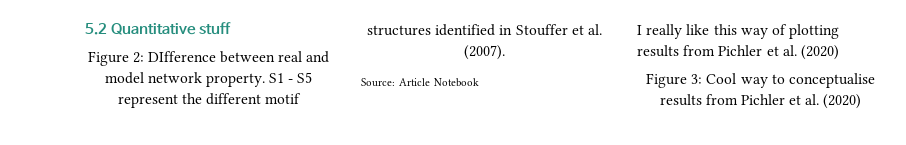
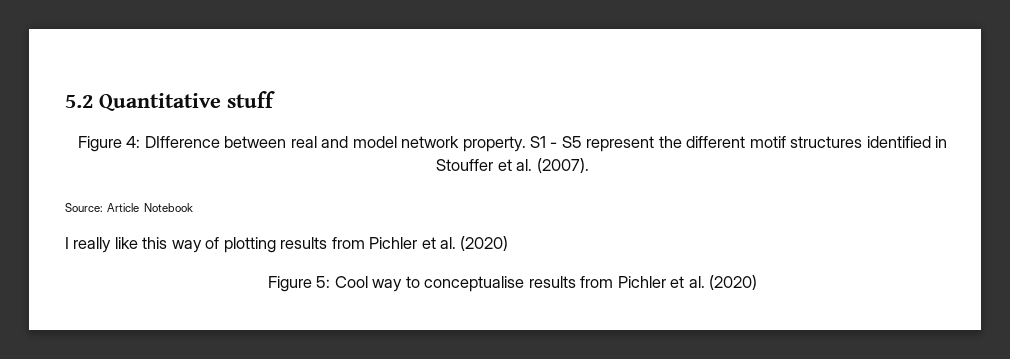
- Figure 2: DIfference between real and model network property.
+ Figure 4: DIfference between real and model network property.
- Figure 3: Cool way to conceptualise results from Pichler et al. (2020)
+ Figure 5: Cool way to conceptualise results from Pichler et al. (2020)

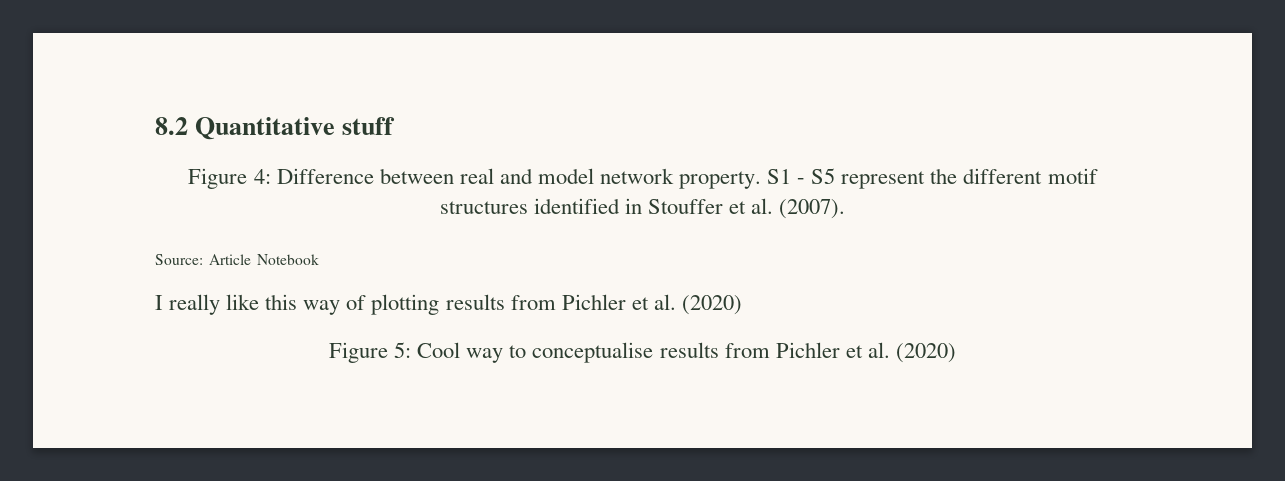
- 5.2 Quantitative stuff
+ 8.2 Quantitative stuff
- Figure 4: DIfference between real and model network property.
+ Figure 4: Difference between real and model network property.

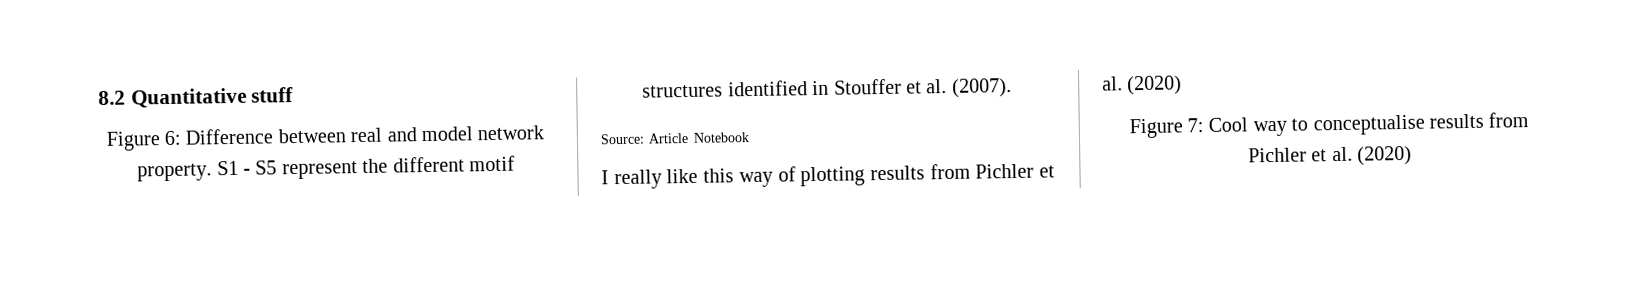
- Figure 4: Difference between real and model network property.
+ Figure 6: Difference between real and model network property.
- Figure 5: Cool way to conceptualise results from Pichler et al. (2020)
+ Figure 7: Cool way to conceptualise results from Pichler et al. (2020)

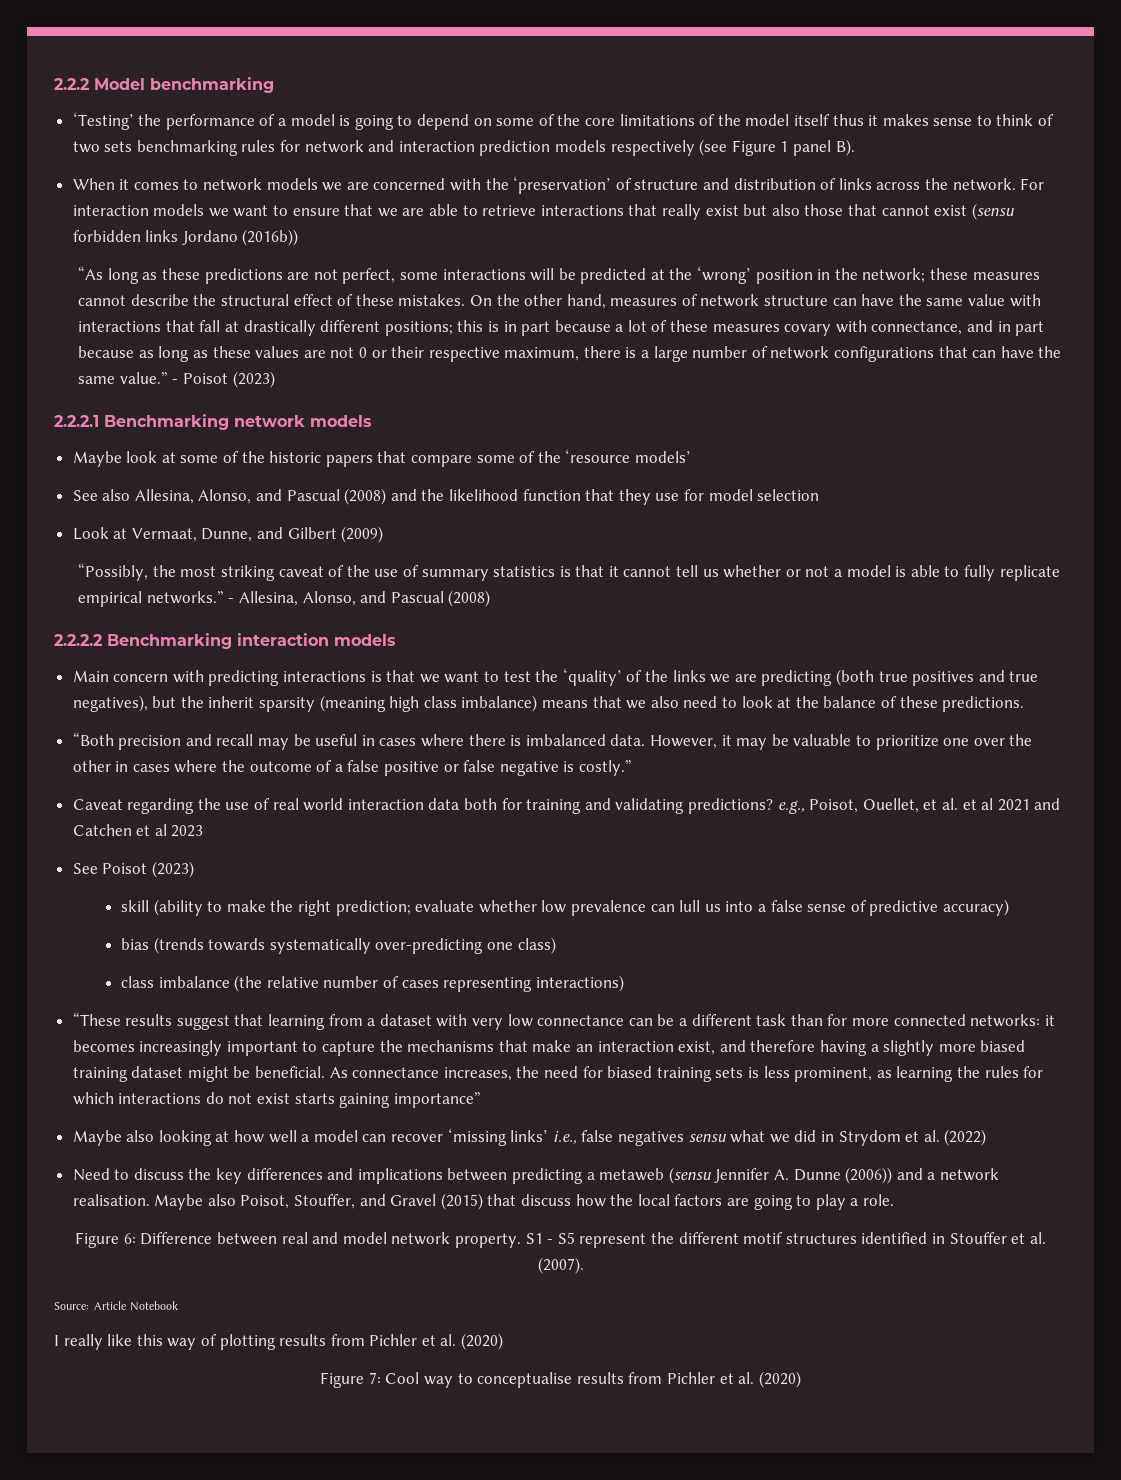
- 8.2 Quantitative stuff
+ 2.2.2 Model benchmarking
+ ‘Testing’ the performance of a model is going to depend on some of the core limitations of the model itself thus it makes sense to think of two sets benchmarking rules for network and interaction prediction models respectively (see Figure 1 panel B).
+ When it comes to network models we are concerned with the ‘preservation’ of structure and distribution of links across the network. For interaction models we want to ensure that we are able to retrieve interactions that really exist but also those that cannot exist (sensu forbidden links Jordano (2016b))
+ “As long as these predictions are not perfect, some interactions will be predicted at the ‘wrong’ position in the network; these measures cannot describe the structural effect of these mistakes. On the other hand, measures of network structure can have the same value with interactions that fall at drastically different positions; this is in part because a lot of these measures covary with connectance, and in part because as long as these values are not 0 or their respective maximum, there is a large number of network configurations that can have the same value.” - Poisot (2023)
+ 2.2.2.1 Benchmarking network models
+ Maybe look at some of the historic papers that compare some of the ‘resource models’
+ See also Allesina, Alonso, and Pascual (2008) and the likelihood function that they use for model selection
+ Look at Vermaat, Dunne, and Gilbert (2009)
+ “Possibly, the most striking caveat of the use of summary statistics is that it cannot tell us whether or not a model is able to fully replicate empirical networks.” - Allesina, Alonso, and Pascual (2008)
+ 2.2.2.2 Benchmarking interaction models
+ Main concern with predicting interactions is that we want to test the ‘quality’ of the links we are predicting (both true positives and true negatives), but the inherit sparsity (meaning high class imbalance) means that we also need to look at the balance of these predictions.
+ “Both precision and recall may be useful in cases where there is imbalanced data. However, it may be valuable to prioritize one over the other in cases where the outcome of a false positive or false negative is costly.”
+ Caveat regarding the use of real world interaction data both for training and validating predictions? e.g., Poisot, Ouellet, et al. et al 2021 and Catchen et al 2023
+ See Poisot (2023)
+ skill (ability to make the right prediction; evaluate whether low prevalence can lull us into a false sense of predictive accuracy)
+ bias (trends towards systematically over-predicting one class)
+ class imbalance (the relative number of cases representing interactions)
+ “These results suggest that learning from a dataset with very low connectance can be a different task than for more connected networks: it becomes increasingly important to capture the mechanisms that make an interaction exist, and therefore having a slightly more biased training dataset might be beneficial. As connectance increases, the need for biased training sets is less prominent, as learning the rules for which interactions do not exist starts gaining importance”
+ Maybe also looking at how well a model can recover ‘missing links’ i.e., false negatives sensu what we did in Strydom et al. (2022)
+ Need to discuss the key differences and implications between predicting a metaweb (sensu Jennifer A. Dunne (2006)) and a network realisation. Maybe also Poisot, Stouffer, and Gravel (2015) that discuss how the local factors are going to play a role.

